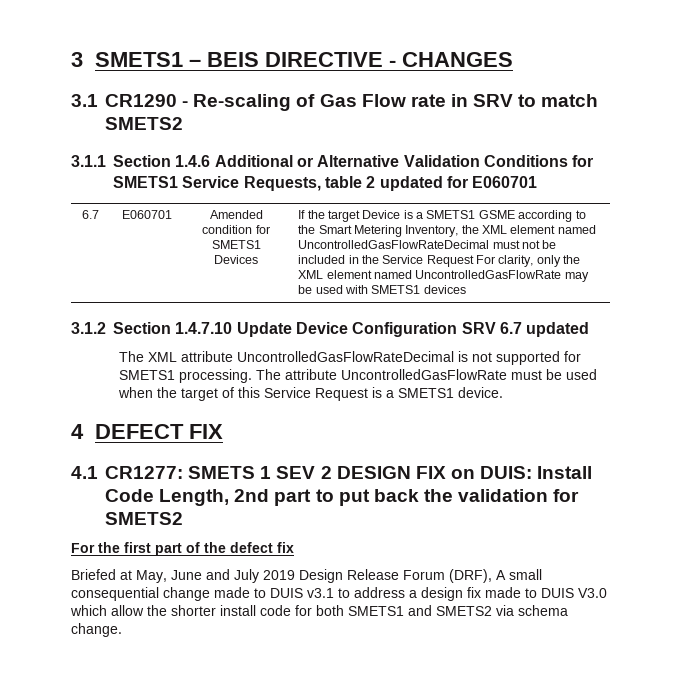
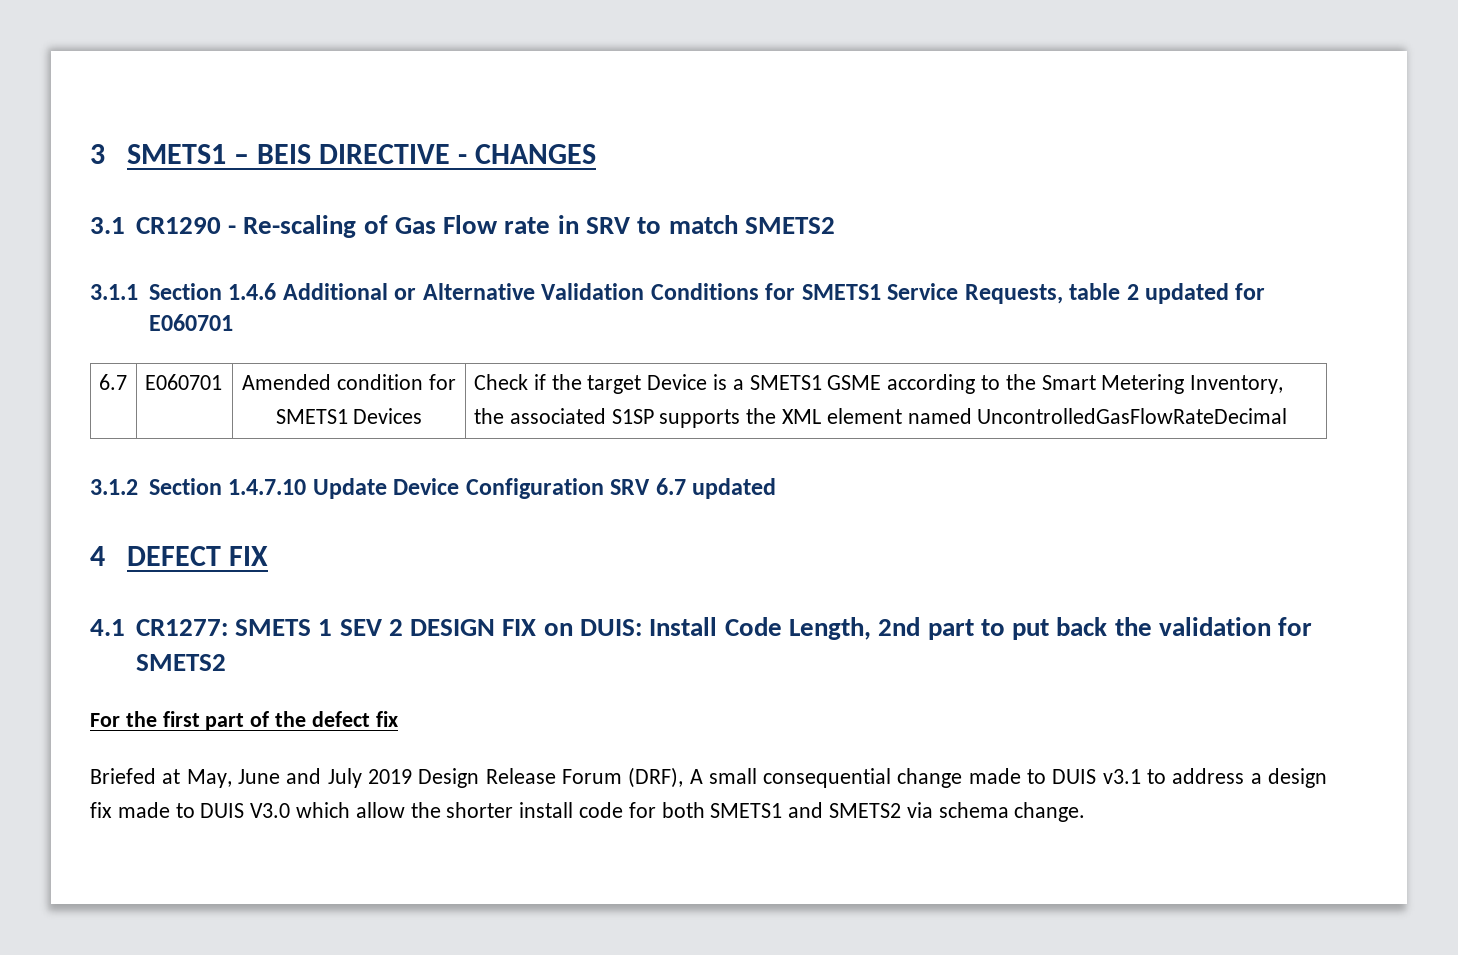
- If the target Device is a SMETS1 GSME according to the Smart Metering Inventory, the XML element named UncontrolledGasFlowRateDecimal must not be included in the Service Request For clarity, only the XML element named UncontrolledGasFlowRate may be used with SMETS1 devices
+ Check if the target Device is a SMETS1 GSME according to the Smart Metering Inventory, the associated S1SP supports the XML element named UncontrolledGasFlowRateDecimal
- The XML attribute UncontrolledGasFlowRateDecimal is not supported for SMETS1 processing. The attribute UncontrolledGasFlowRate must be used when the target of this Service Request is a SMETS1 device.

